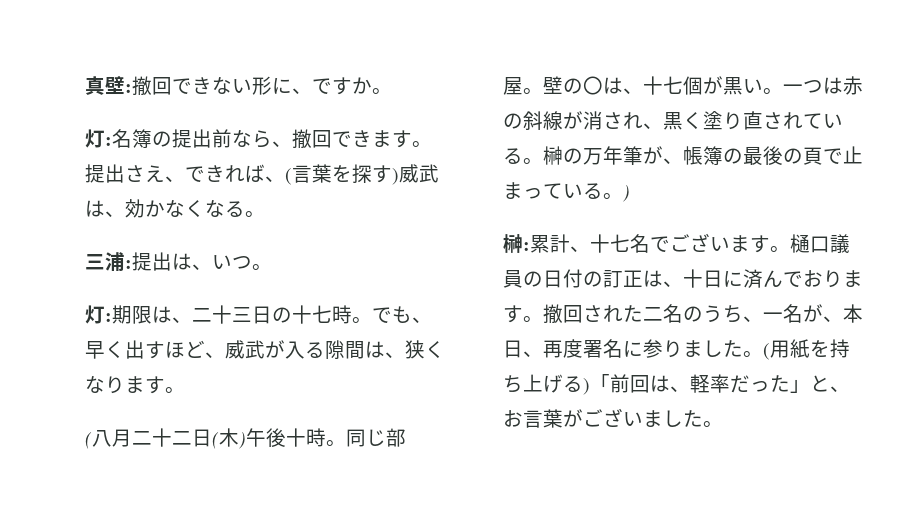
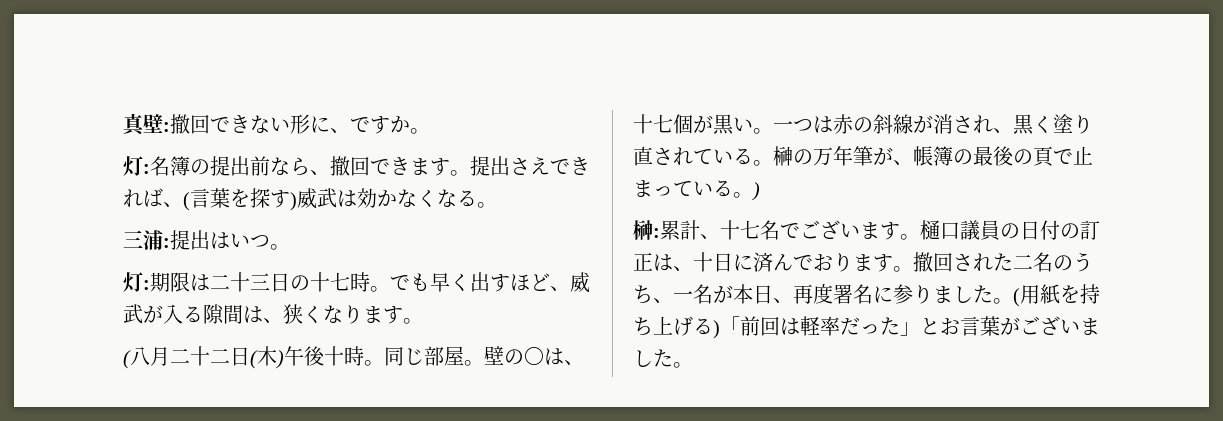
- 提出さえ、できれば、(言葉を探す)威武は、効かなくなる。
+ 提出さえできれば、(言葉を探す)威武は効かなくなる。
- 三浦:提出は、いつ。
+ 三浦:提出はいつ。
- 灯:期限は、二十三日の十七時。
+ 灯:期限は二十三日の十七時。
- でも、早く出すほど、威武が入る隙間は、狭くなります。
+ でも早く出すほど、威武が入る隙間は、狭くなります。
- 撤回された二名のうち、一名が、本日、再度署名に参りました。
+ 撤回された二名のうち、一名が本日、再度署名に参りました。
- (用紙を持ち上げる)「前回は、軽率だった」と、お言葉がございました。
+ (用紙を持ち上げる)「前回は軽率だった」とお言葉がございました。

